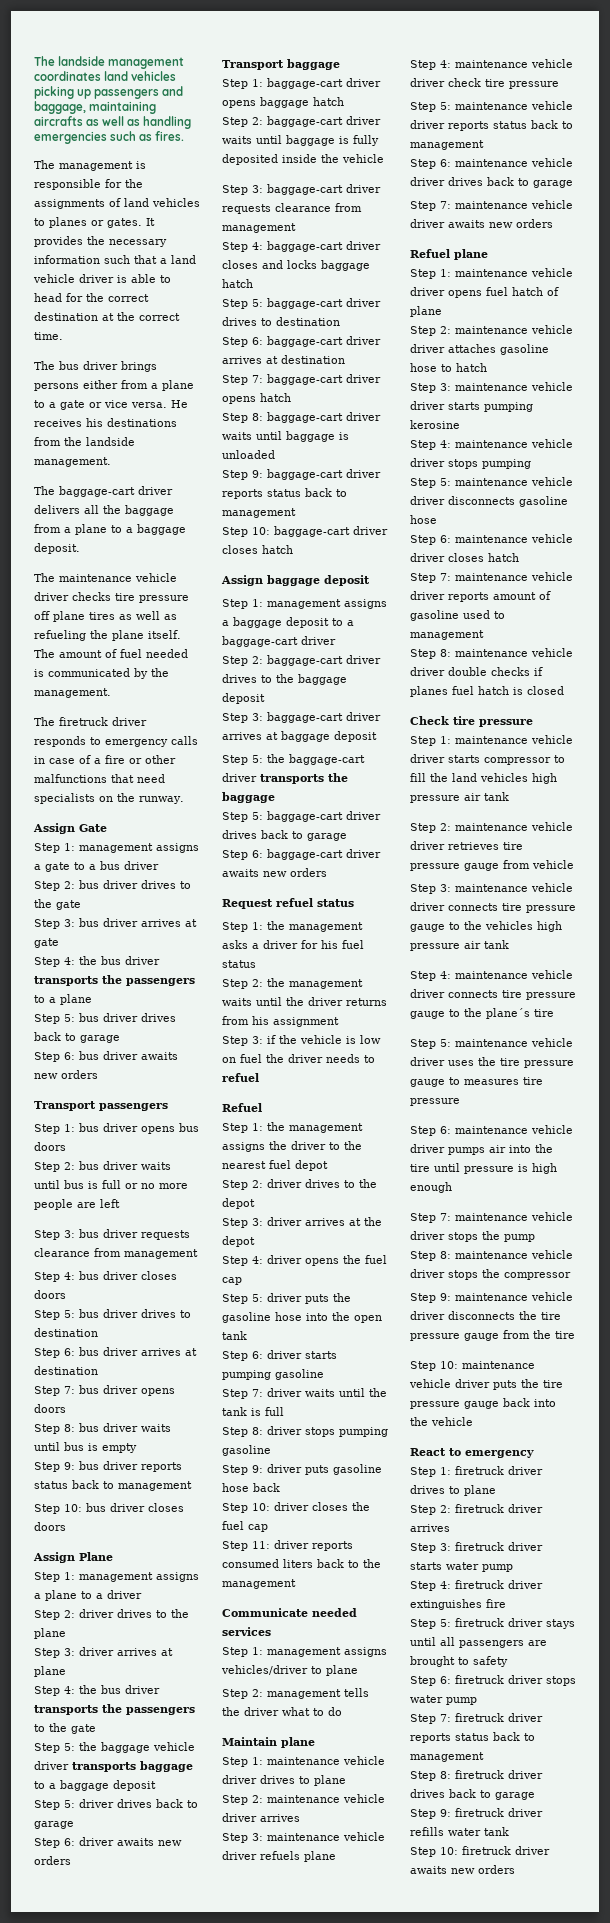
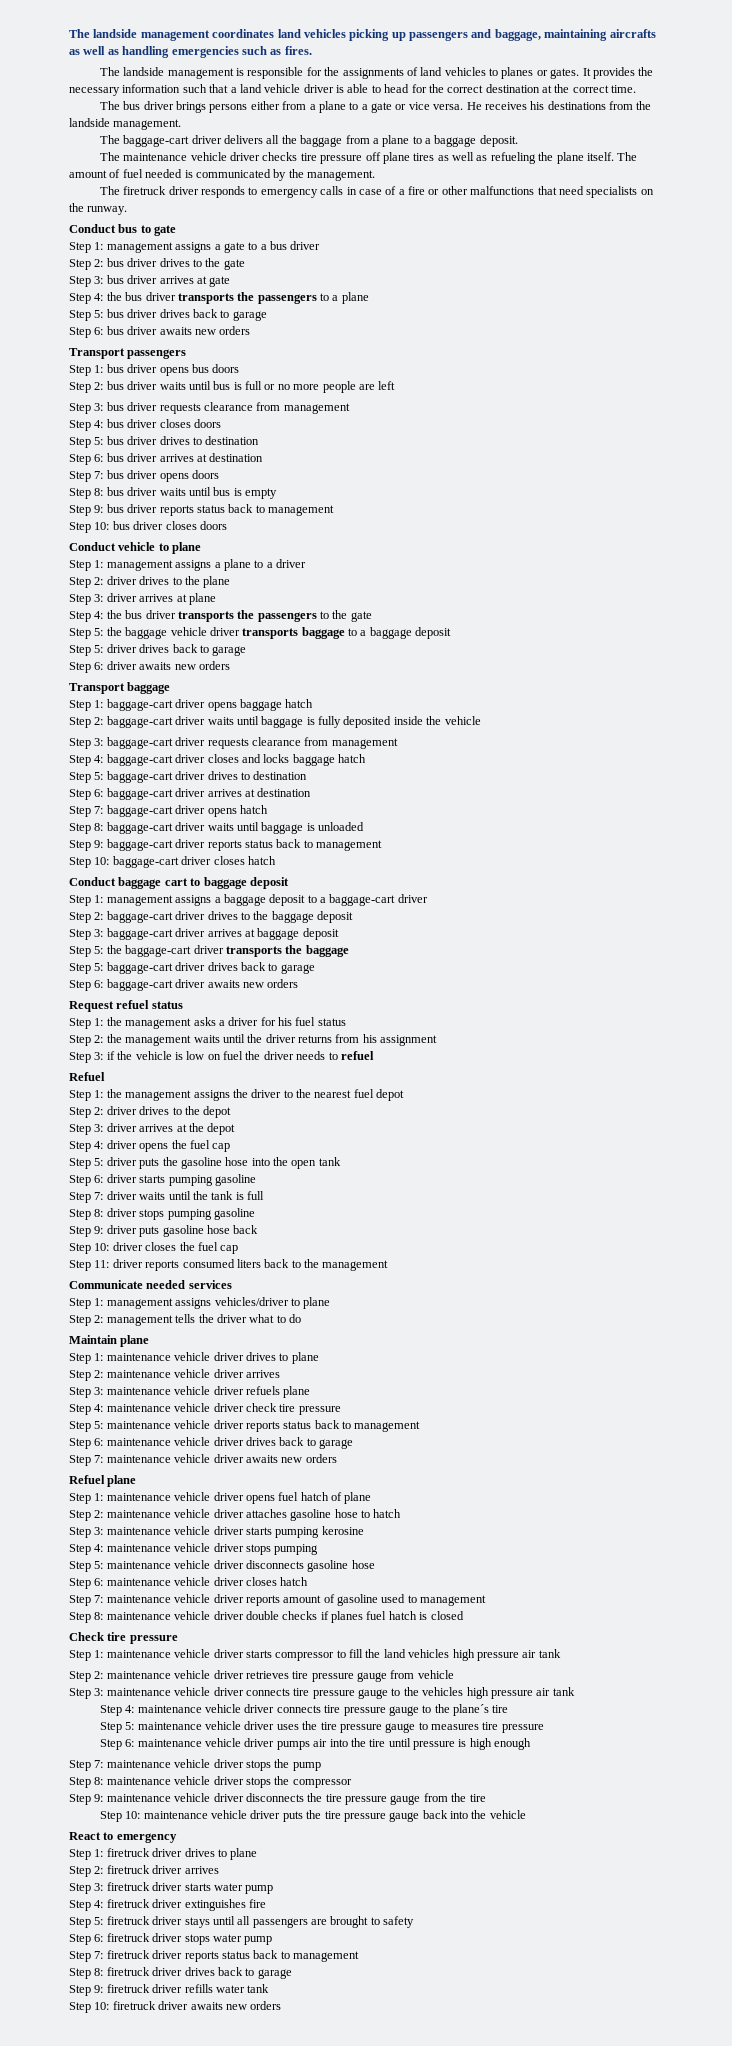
- The management is responsible for the assignments of land vehicles to planes or gates.
+ The landside management is responsible for the assignments of land vehicles to planes or gates.
- Assign Gate
+ Conduct bus to gate
- Assign Plane
+ Conduct vehicle to plane
- Assign baggage deposit
+ Conduct baggage cart to baggage deposit

